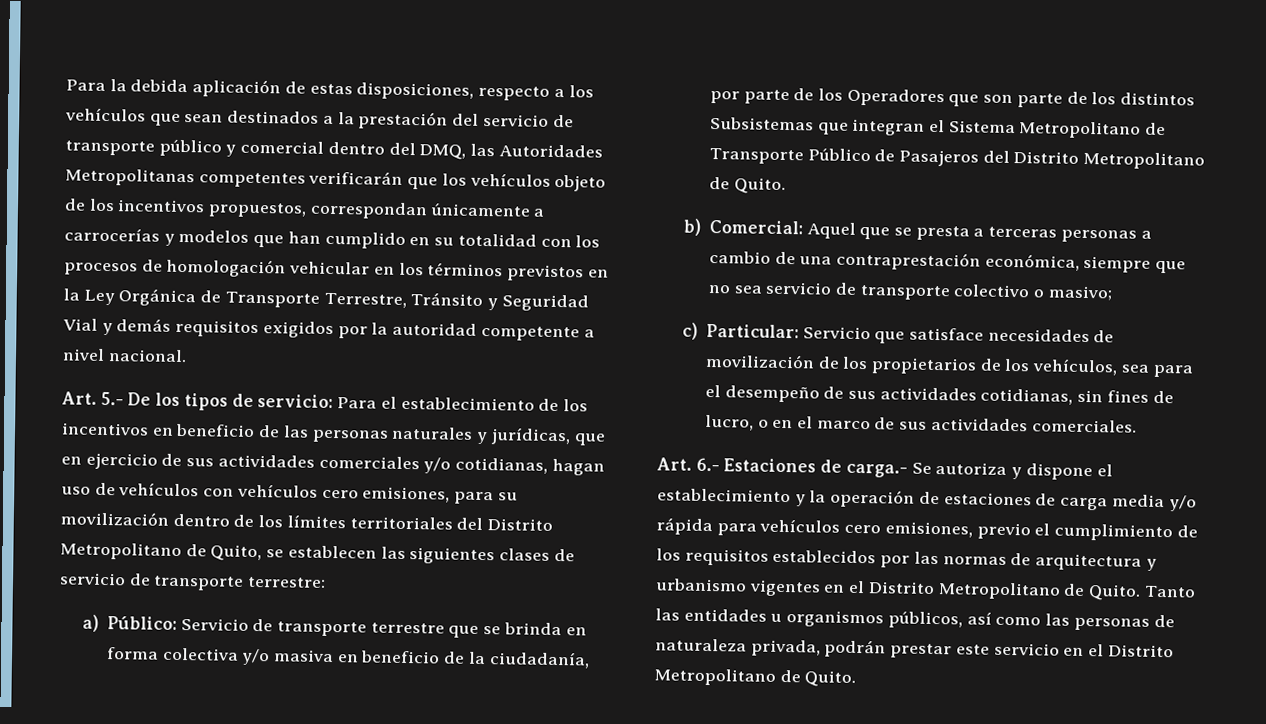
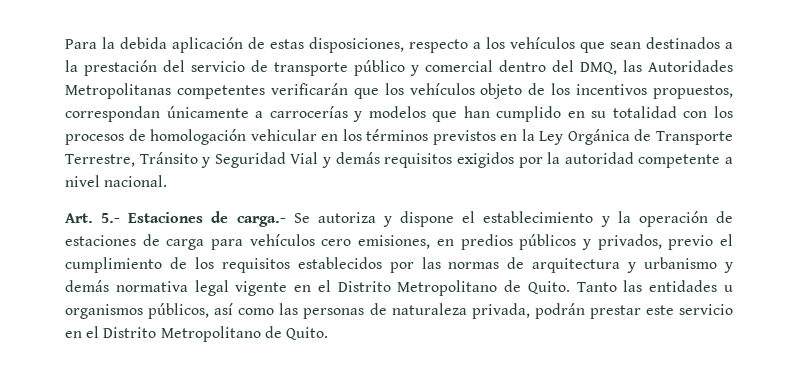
- Art. 5.- De los tipos de servicio: Para el establecimiento de los incentivos en beneficio de las personas naturales y jurídicas, que en ejercicio de sus actividades comerciales y/o cotidianas, hagan uso de vehículos con vehículos cero emisiones, para su movilización dentro de los límites territoriales del Distrito Metropolitano de Quito, se establecen las siguientes clases de servicio de transporte terrestre:
- a) Público: Servicio de transporte terrestre que se brinda en forma colectiva y/o masiva en beneficio de la ciudadanía, por parte de los Operadores que son parte de los distintos Subsistemas que integran el Sistema Metropolitano de Transporte Público de Pasajeros del Distrito Metropolitano de Quito.
- b) Comercial: Aquel que se presta a terceras personas a cambio de una contraprestación económica, siempre que no sea servicio de transporte colectivo o masivo;
- c) Particular: Servicio que satisface necesidades de movilización de los propietarios de los vehículos, sea para el desempeño de sus actividades cotidianas, sin fines de lucro, o en el marco de sus actividades comerciales.
- Art. 6.- Estaciones de carga.- Se autoriza y dispone el establecimiento y la operación de estaciones de carga media y/o rápida para vehículos cero emisiones, previo el cumplimiento de los requisitos establecidos por las normas de arquitectura y urbanismo vigentes en el Distrito Metropolitano de Quito.
+ Art. 5.- Estaciones de carga.- Se autoriza y dispone el establecimiento y la operación de estaciones de carga para vehículos cero emisiones, en predios públicos y privados, previo el cumplimiento de los requisitos establecidos por las normas de arquitectura y urbanismo y demás normativa legal vigente en el Distrito Metropolitano de Quito.

